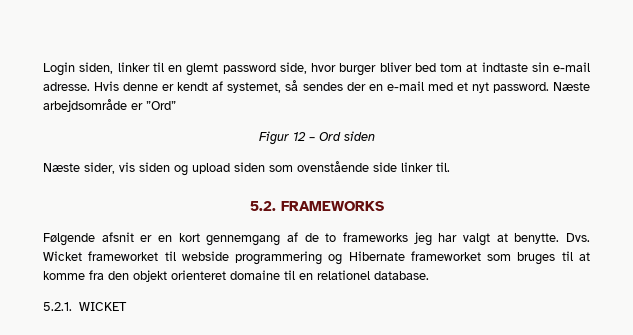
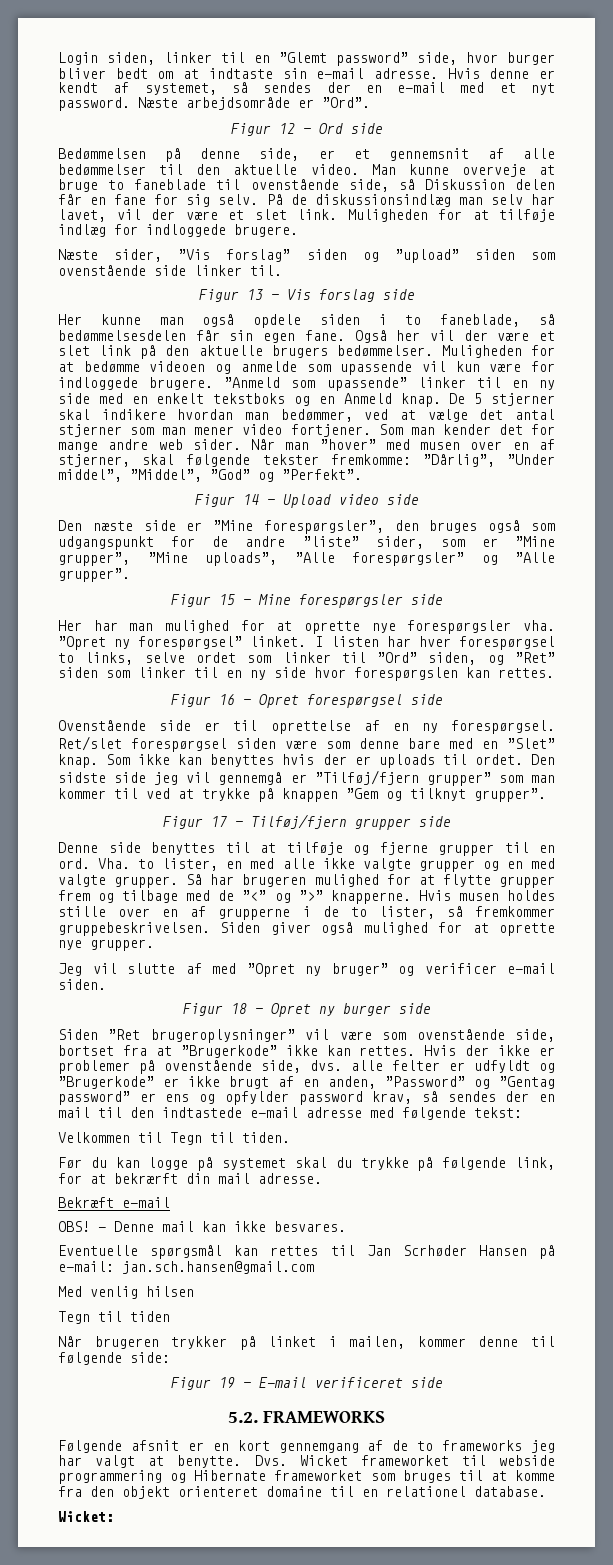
- Login siden, linker til en glemt password side, hvor burger bliver bed tom at indtaste sin e-mail adresse.
+ Login siden, linker til en ”Glemt password” side, hvor burger bliver bedt om at indtaste sin e-mail adresse.
- Næste arbejdsområde er ”Ord”
+ Næste arbejdsområde er ”Ord”.
- Figur 12 – Ord siden
+ Figur 12 – Ord side
+ Bedømmelsen på denne side, er et gennemsnit af alle bedømmelser til den aktuelle video. Man kunne overveje at bruge to faneblade til ovenstående side, så Diskussion delen får en fane for sig selv. På de diskussionsindlæg man selv har lavet, vil der være et slet link. Muligheden for at tilføje indlæg for indloggede brugere.
- Næste sider, vis siden og upload siden som ovenstående side linker til.
+ Næste sider, ”Vis forslag” siden og ”upload” siden som ovenstående side linker til.
+ Figur 13 – Vis forslag side
+ Her kunne man også opdele siden i to faneblade, så bedømmelsesdelen får sin egen fane. Også her vil der være et slet link på den aktuelle brugers bedømmelser. Muligheden for at bedømme videoen og anmelde som upassende vil kun være for indloggede brugere. ”Anmeld som upassende” linker til en ny side med en enkelt tekstboks og en Anmeld knap. De 5 stjerner skal indikere hvordan man bedømmer, ved at vælge det antal stjerner som man mener video fortjener. Som man kender det for mange andre web sider. Når man ”hover” med musen over en af stjerner, skal følgende tekster fremkomme: ”Dårlig”, ”Under middel”, ”Middel”, ”God” og ”Perfekt”.
+ Figur 14 – Upload video side
+ Den næste side er ”Mine forespørgsler”, den bruges også som udgangspunkt for de andre ”liste” sider, som er ”Mine grupper”, ”Mine uploads”, ”Alle forespørgsler” og ”Alle grupper”.
+ Figur 15 – Mine forespørgsler side
+ Her har man mulighed for at oprette nye forespørgsler vha. ”Opret ny forespørgsel” linket. I listen har hver forespørgsel to links, selve ordet som linker til ”Ord” siden, og ”Ret” siden som linker til en ny side hvor forespørgslen kan rettes.
+ Figur 16 – Opret forespørgsel side
+ Ovenstående side er til oprettelse af en ny forespørgsel. Ret/slet forespørgsel siden være som denne bare med en ”Slet” knap. Som ikke kan benyttes hvis der er uploads til ordet. Den sidste side jeg vil gennemgå er ”Tilføj/fjern grupper” som man kommer til ved at trykke på knappen ”Gem og tilknyt grupper”.
+ Figur 17 – Tilføj/fjern grupper side
+ Denne side benyttes til at tilføje og fjerne grupper til en ord. Vha. to lister, en med alle ikke valgte grupper og en med valgte grupper. Så har brugeren mulighed for at flytte grupper frem og tilbage med de ”<” og ”>” knapperne. Hvis musen holdes stille over en af grupperne i de to lister, så fremkommer gruppebeskrivelsen. Siden giver også mulighed for at oprette nye grupper.
+ Jeg vil slutte af med ”Opret ny bruger” og verificer e-mail siden.
+ Figur 18 – Opret ny burger side
+ Siden ”Ret brugeroplysninger” vil være som ovenstående side, bortset fra at ”Brugerkode” ikke kan rettes. Hvis der ikke er problemer på ovenstående side, dvs. alle felter er udfyldt og ”Brugerkode” er ikke brugt af en anden, ”Password” og ”Gentag password” er ens og opfylder password krav, så sendes der en mail til den indtastede e-mail adresse med følgende tekst:
+ Velkommen til Tegn til tiden.
+ Før du kan logge på systemet skal du trykke på følgende link, for at bekrærft din mail adresse.
+ Bekræft e-mail
+ OBS! - Denne mail kan ikke besvares.
+ Eventuelle spørgsmål kan rettes til Jan Scrhøder Hansen på e-mail: jan.sch.hansen@gmail.com
+ Med venlig hilsen
+ Tegn til tiden
+ Når brugeren trykker på linket i mailen, kommer denne til følgende side:
+ Figur 19 – E-mail verificeret side
- 5.2.1. WICKET
+ Wicket:

